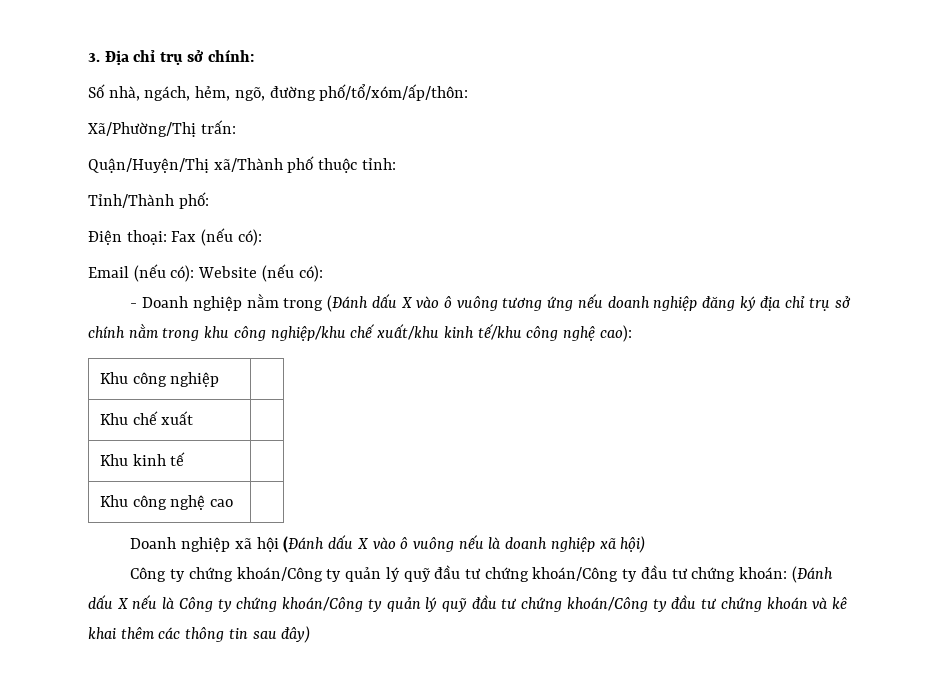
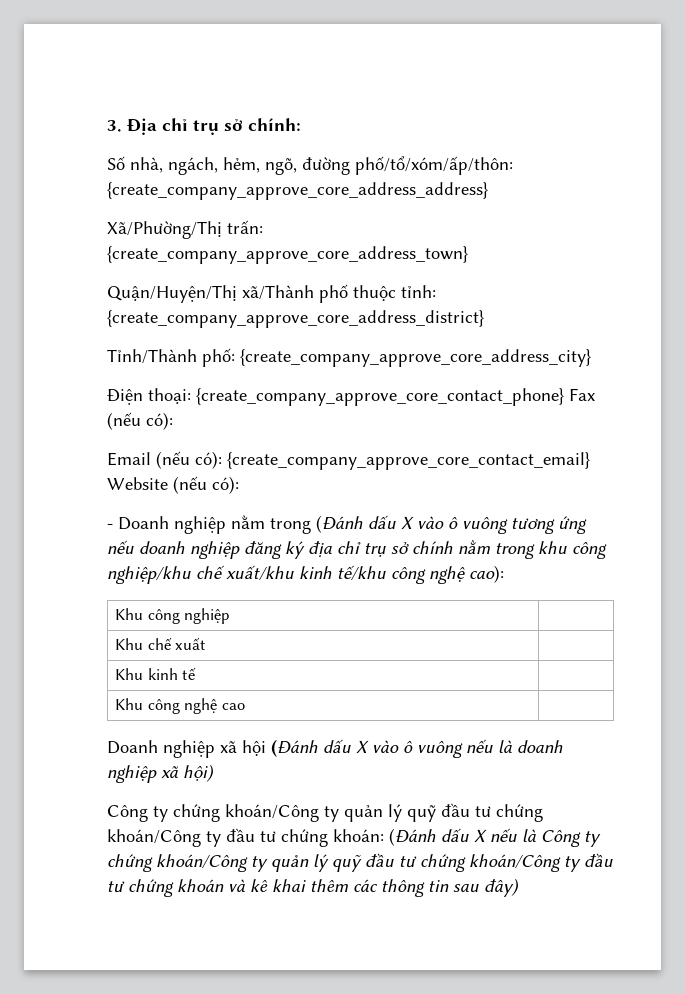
- Số nhà, ngách, hẻm, ngõ, đường phố/tổ/xóm/ấp/thôn:
+ Số nhà, ngách, hẻm, ngõ, đường phố/tổ/xóm/ấp/thôn: {create_company_approve_core_address_address}
- Xã/Phường/Thị trấn:
+ Xã/Phường/Thị trấn: {create_company_approve_core_address_town}
- Quận/Huyện/Thị xã/Thành phố thuộc tỉnh:
+ Quận/Huyện/Thị xã/Thành phố thuộc tỉnh: {create_company_approve_core_address_district}
- Tỉnh/Thành phố:
+ Tỉnh/Thành phố: {create_company_approve_core_address_city}
- Điện thoại: Fax (nếu có):
+ Điện thoại: {create_company_approve_core_contact_phone} Fax (nếu có):
- Email (nếu có): Website (nếu có):
+ Email (nếu có): {create_company_approve_core_contact_email} Website (nếu có):

